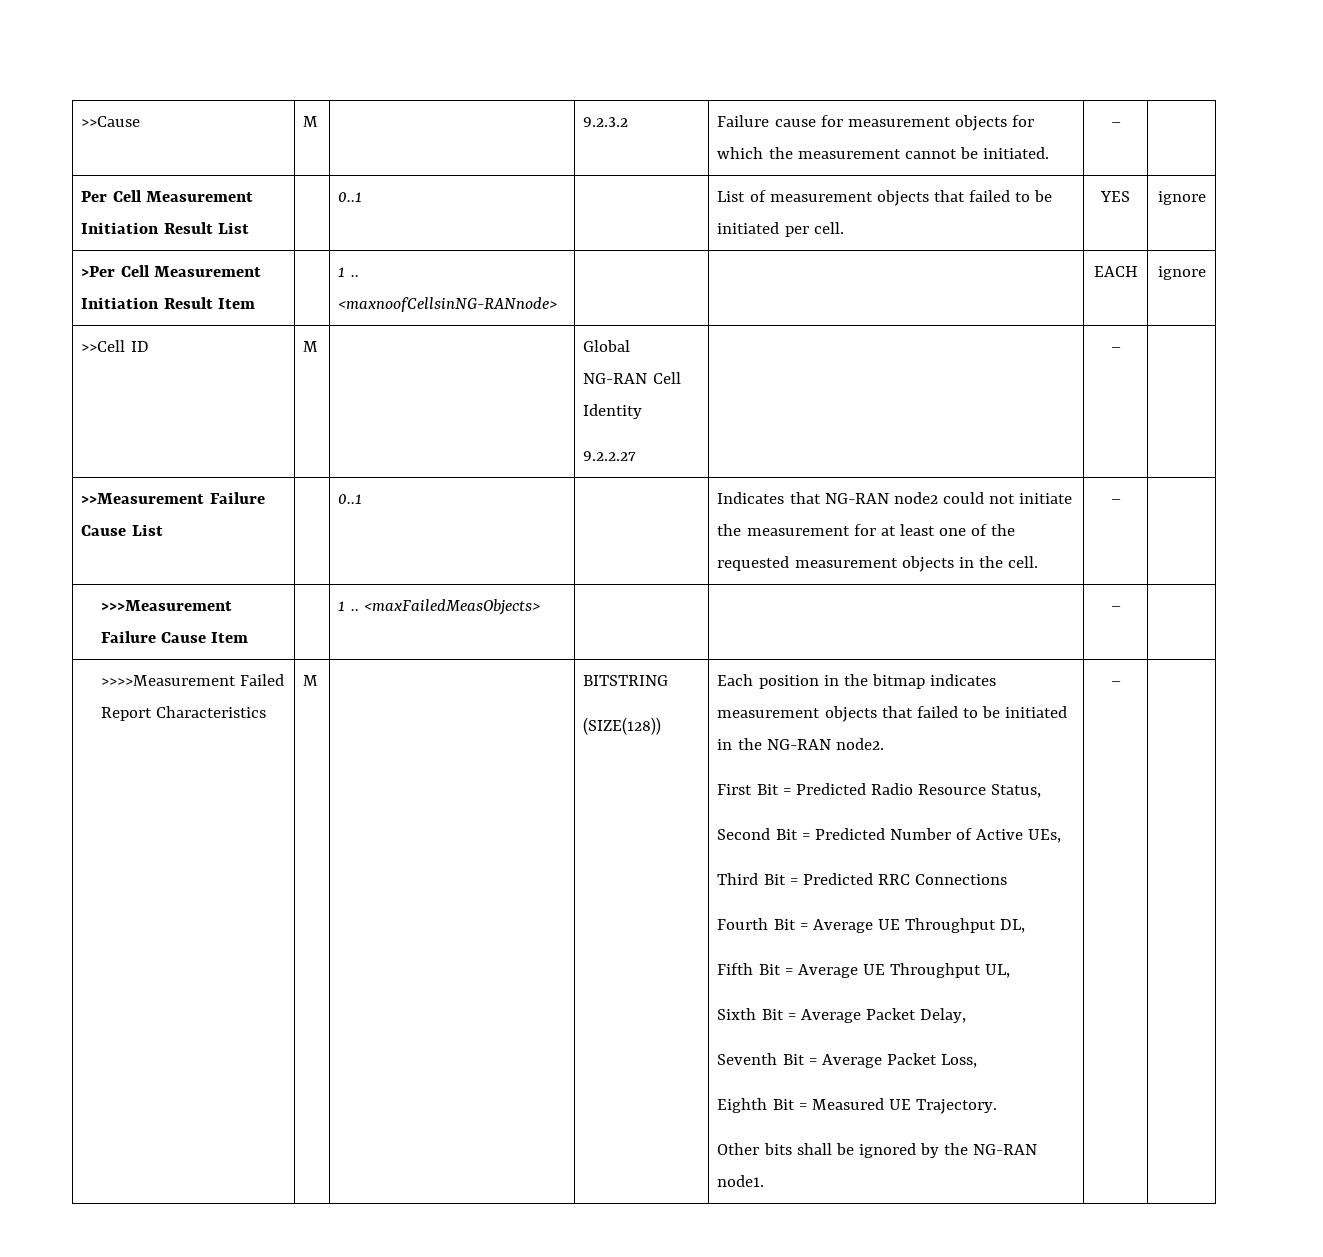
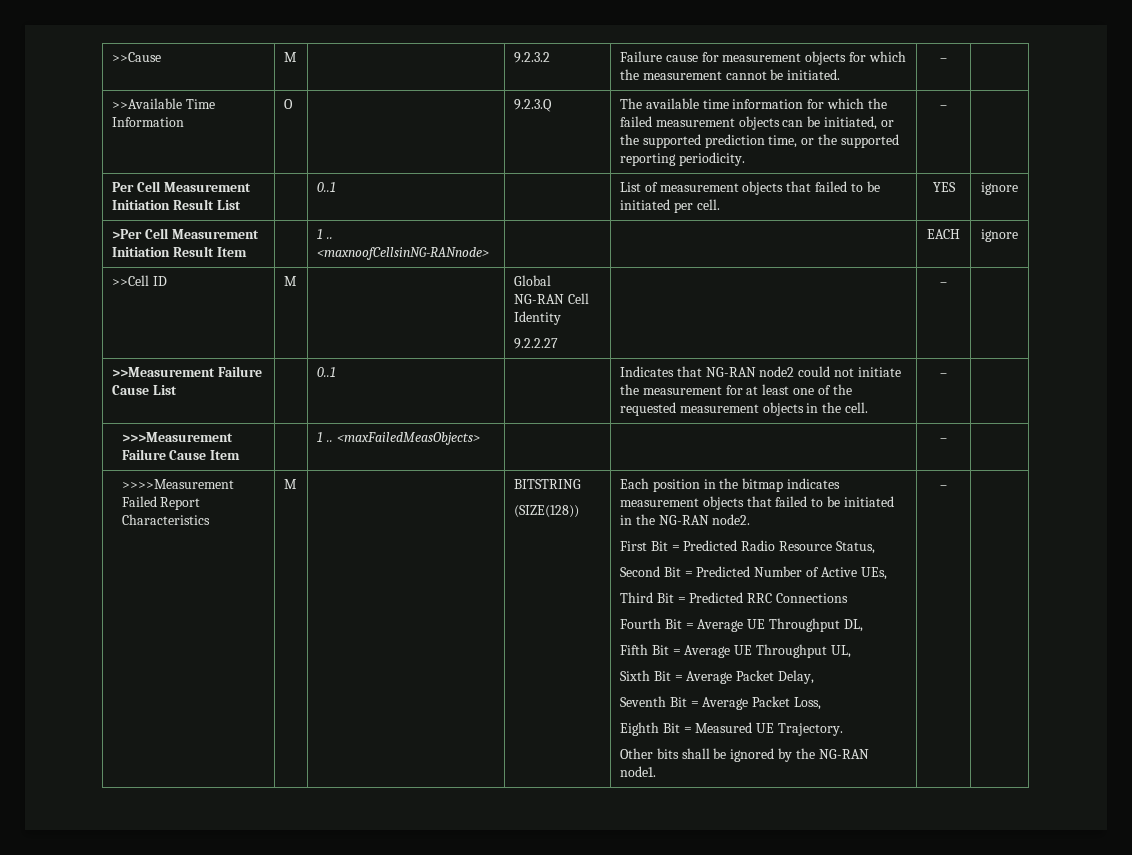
+ >>Available Time Information | O | | 9.2.3.Q | The available time information for which the failed measurement objects can be initiated, or the supported prediction time, or the supported reporting periodicity. | – |

